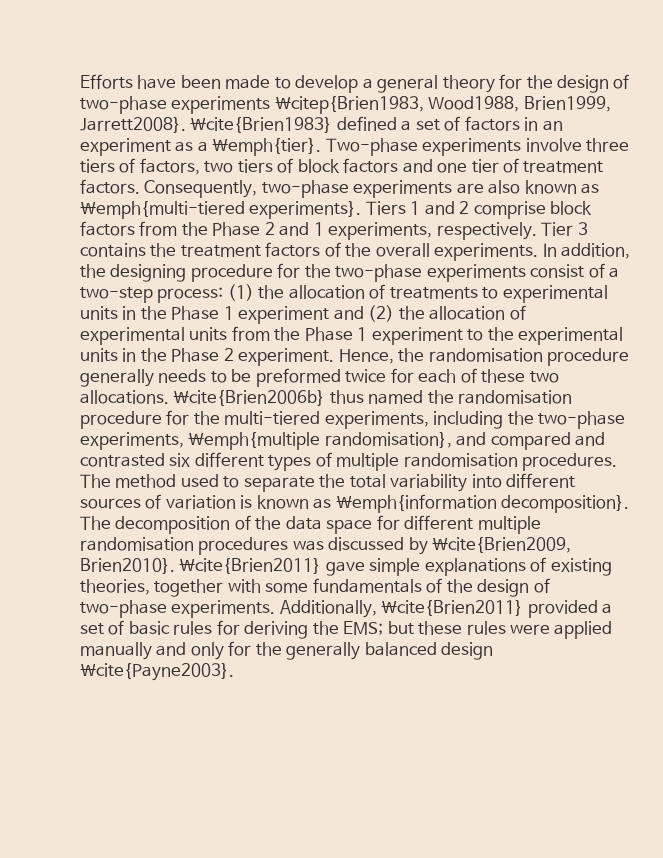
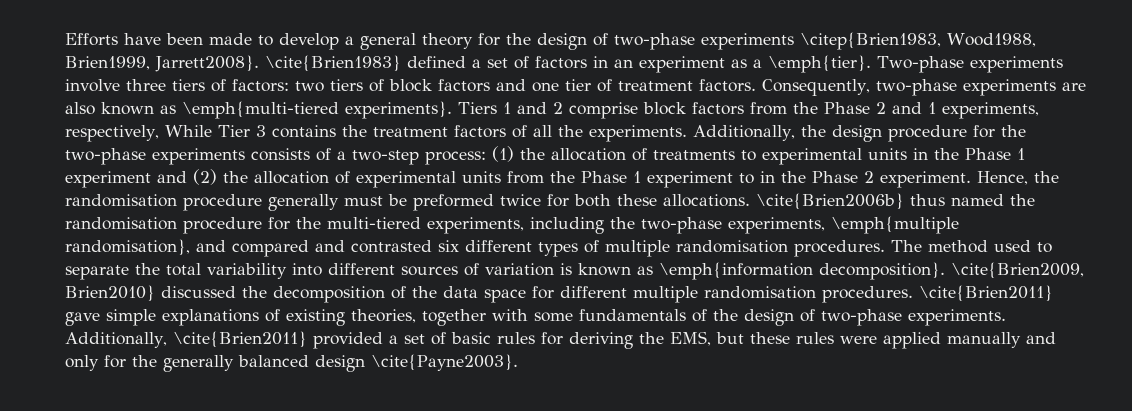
- Two-phase experiments involve three tiers of factors, two tiers of block factors and one tier of treatment factors.
+ Two-phase experiments involve three tiers of factors: two tiers of block factors and one tier of treatment factors.
- Tiers 1 and 2 comprise block factors from the Phase 2 and 1 experiments, respectively. Tier 3 contains the treatment factors of the overall experiments. In addition, the designing procedure for the two-phase experiments consist of a two-step process:
+ Tiers 1 and 2 comprise block factors from the Phase 2 and 1 experiments, respectively, While Tier 3 contains the treatment factors of all the experiments. Additionally, the design procedure for the two-phase experiments consists of a two-step process:
- (1) the allocation of treatments to experimental units in the Phase 1 experiment and (2) the allocation of experimental units from the Phase 1 experiment to the experimental units in the Phase 2 experiment.
+ (1) the allocation of treatments to experimental units in the Phase 1 experiment and (2) the allocation of experimental units from the Phase 1 experiment to in the Phase 2 experiment.
- Hence, the randomisation procedure generally needs to be preformed twice for each of these two allocations.
+ Hence, the randomisation procedure generally must be preformed twice for both these allocations.
- The decomposition of the data space for different multiple randomisation procedures was discussed by \cite{Brien2009, Brien2010}.
+ \cite{Brien2009, Brien2010} discussed the decomposition of the data space for different multiple randomisation procedures.
- Additionally, \cite{Brien2011} provided a set of basic rules for deriving the EMS; but these rules were applied manually and only for the generally balanced design \cite{Payne2003}.
+ Additionally, \cite{Brien2011} provided a set of basic rules for deriving the EMS, but these rules were applied manually and only for the generally balanced design \cite{Payne2003}.

